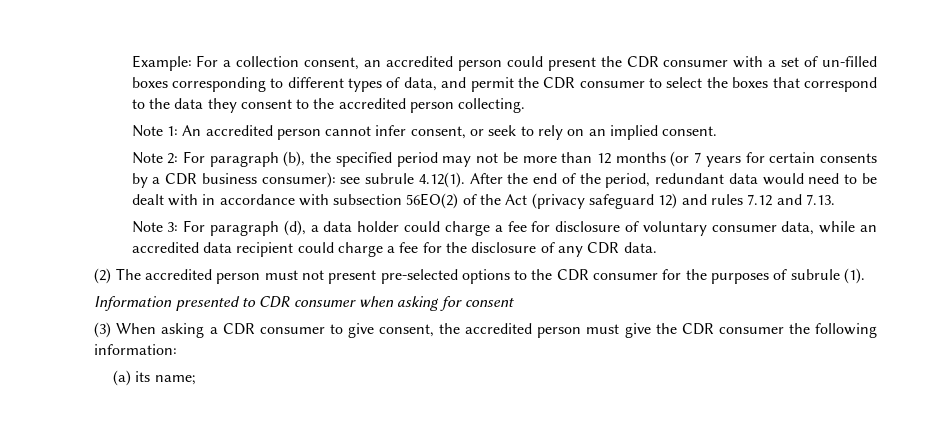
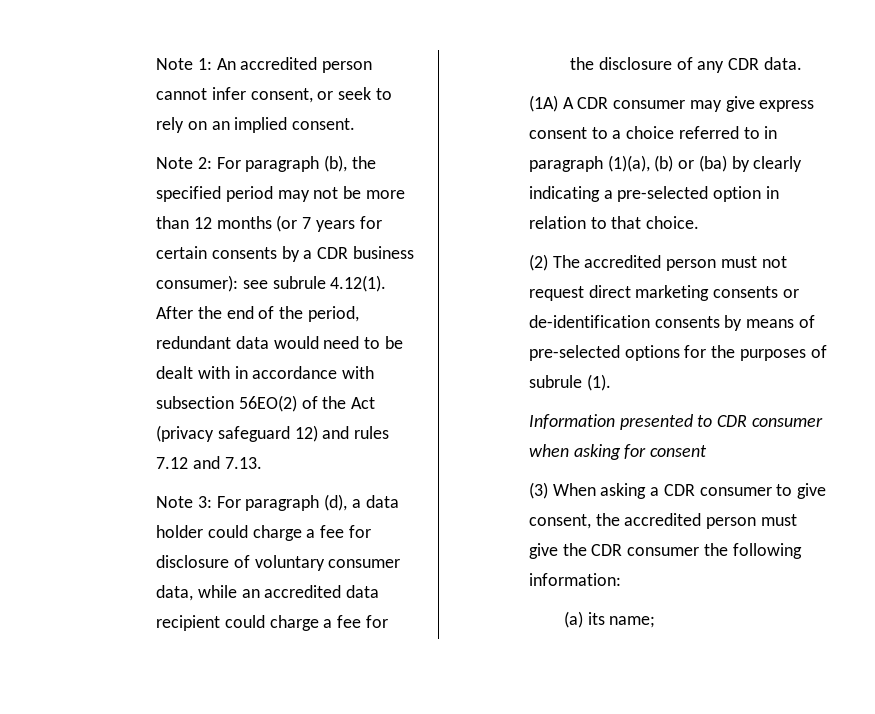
- Example: For a collection consent, an accredited person could present the CDR consumer with a set of un-filled boxes corresponding to different types of data, and permit the CDR consumer to select the boxes that correspond to the data they consent to the accredited person collecting.
+ (1A) A CDR consumer may give express consent to a choice referred to in paragraph (1)(a), (b) or (ba) by clearly indicating a pre-selected option in relation to that choice.
- (2) The accredited person must not present pre-selected options to the CDR consumer for the purposes of subrule (1).
+ (2) The accredited person must not request direct marketing consents or de-identification consents by means of pre-selected options for the purposes of subrule (1).

